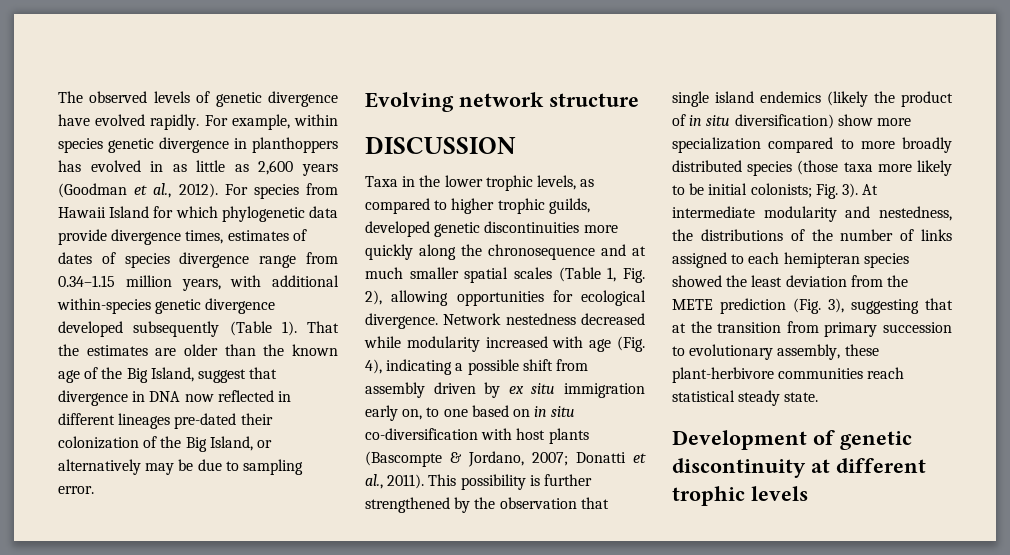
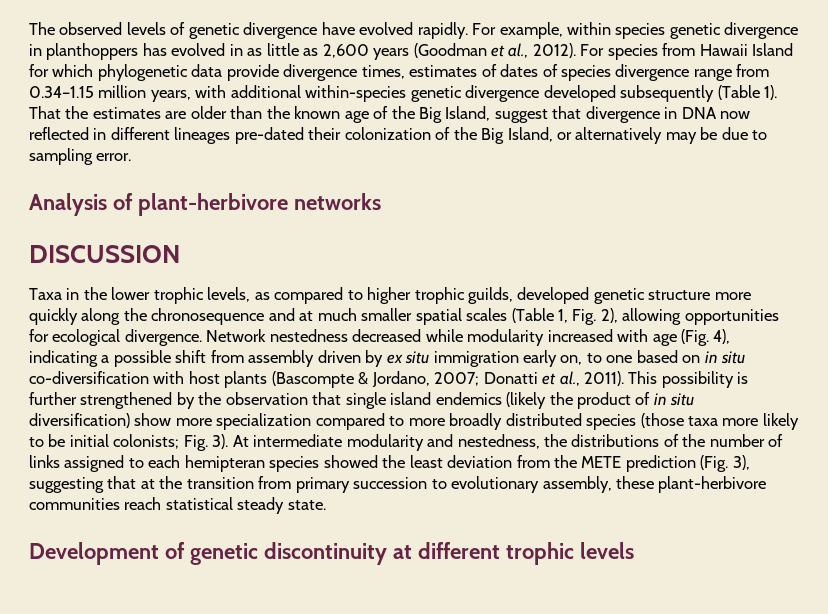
- Evolving network structure
+ Analysis of plant-herbivore networks
- Taxa in the lower trophic levels, as compared to higher trophic guilds, developed genetic discontinuities more quickly along the chronosequence and at much smaller spatial scales (Table 1, Fig. 2), allowing opportunities for ecological divergence.
+ Taxa in the lower trophic levels, as compared to higher trophic guilds, developed genetic structure more quickly along the chronosequence and at much smaller spatial scales (Table 1, Fig. 2), allowing opportunities for ecological divergence.

